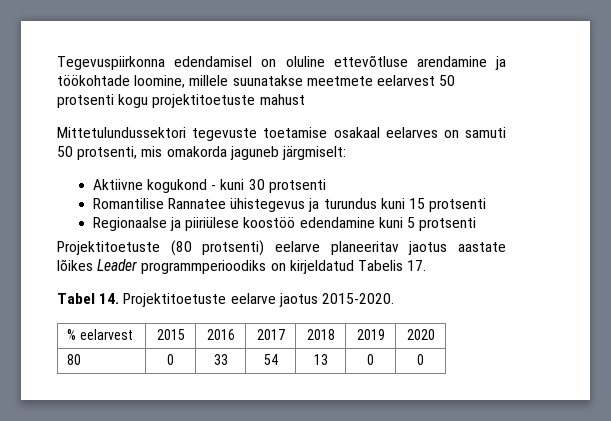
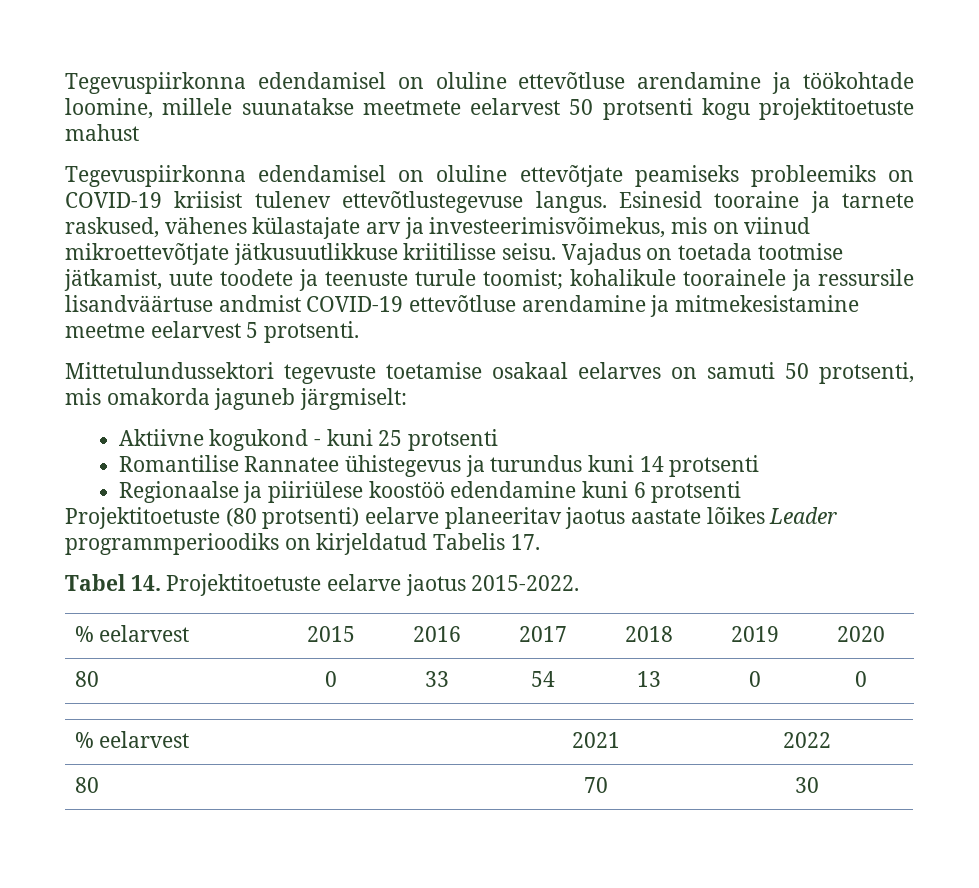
+ Tegevuspiirkonna edendamisel on oluline ettevõtjate peamiseks probleemiks on COVID-19 kriisist tulenev ettevõtlustegevuse langus. Esinesid tooraine ja tarnete raskused, vähenes külastajate arv ja investeerimisvõimekus, mis on viinud mikroettevõtjate jätkusuutlikkuse kriitilisse seisu. Vajadus on toetada tootmise jätkamist, uute toodete ja teenuste turule toomist; kohalikule toorainele ja ressursile lisandväärtuse andmist COVID-19 ettevõtluse arendamine ja mitmekesistamine meetme eelarvest 5 protsenti.
- Aktiivne kogukond - kuni 30 protsenti
+ Aktiivne kogukond - kuni 25 protsenti
- Romantilise Rannatee ühistegevus ja turundus kuni 15 protsenti
+ Romantilise Rannatee ühistegevus ja turundus kuni 14 protsenti
- Regionaalse ja piiriülese koostöö edendamine kuni 5 protsenti
+ Regionaalse ja piiriülese koostöö edendamine kuni 6 protsenti
- Tabel 14. Projektitoetuste eelarve jaotus 2015-2020.
+ Tabel 14. Projektitoetuste eelarve jaotus 2015-2022.
+ % eelarvest | 2021 | 2022
+ 80 | 70 | 30

